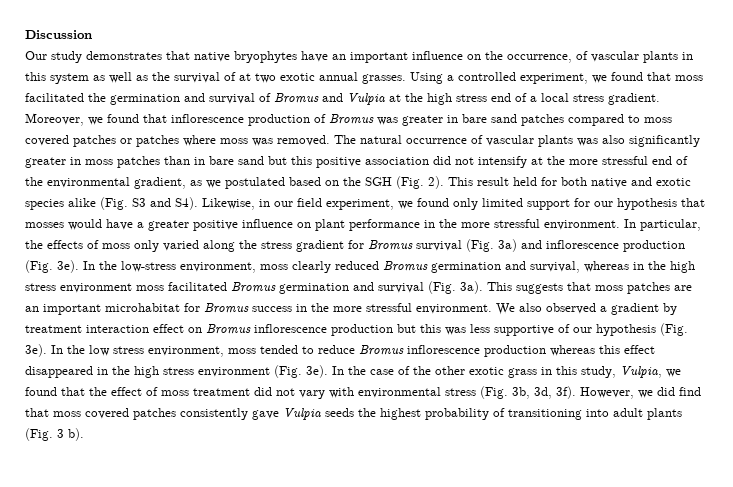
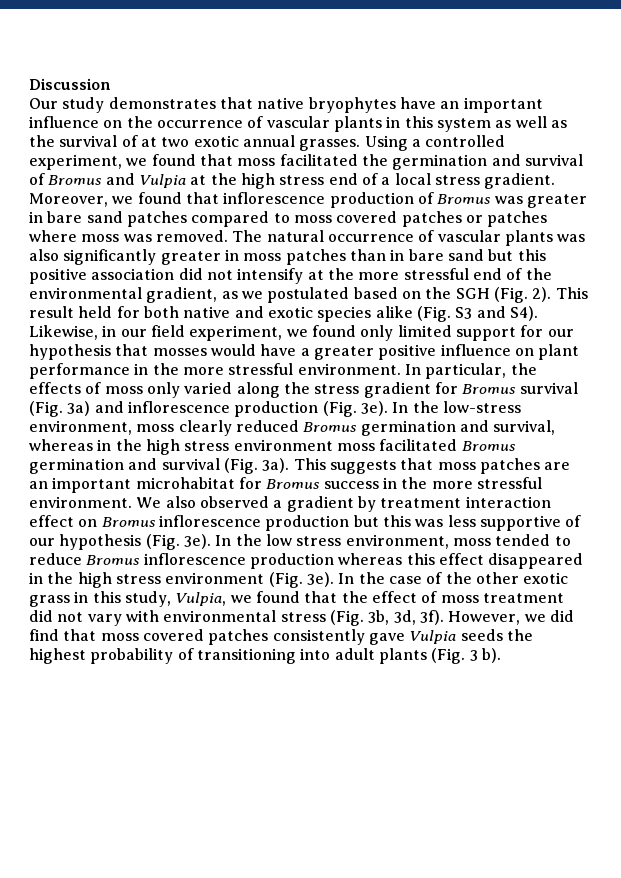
- Our study demonstrates that native bryophytes have an important influence on the occurrence, of vascular plants in this system as well as the survival of at two exotic annual grasses.
+ Our study demonstrates that native bryophytes have an important influence on the occurrence of vascular plants in this system as well as the survival of at two exotic annual grasses.

